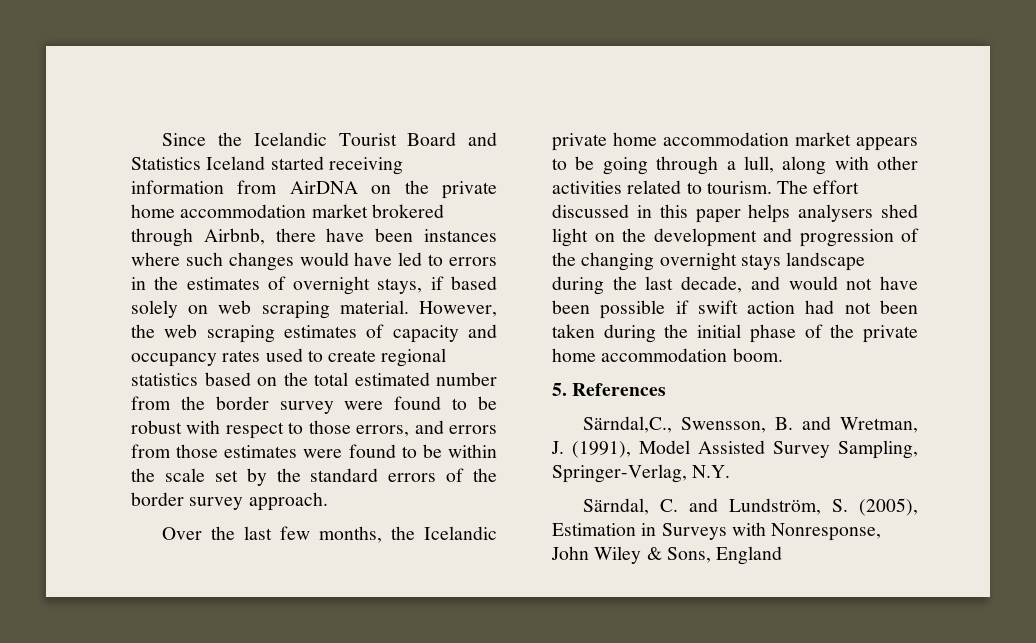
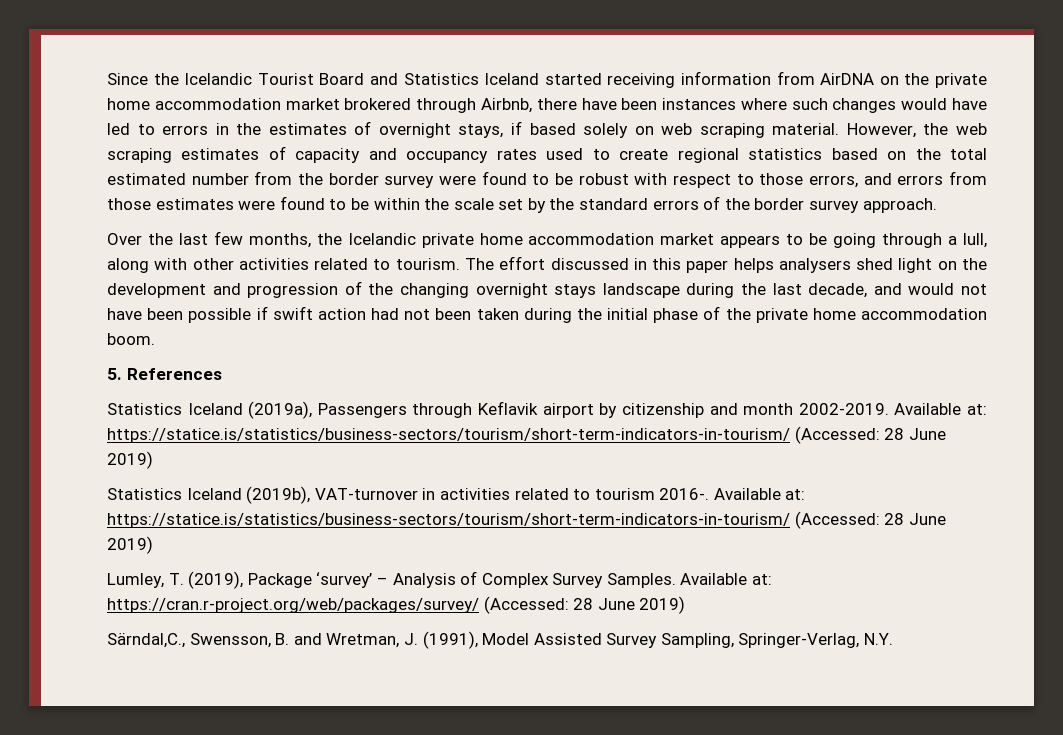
+ Statistics Iceland (2019a), Passengers through Keflavik airport by citizenship and month 2002-2019. Available at: https://statice.is/statistics/business-sectors/tourism/short-term-indicators-in-tourism/ (Accessed: 28 June 2019)
+ Statistics Iceland (2019b), VAT-turnover in activities related to tourism 2016-. Available at: https://statice.is/statistics/business-sectors/tourism/short-term-indicators-in-tourism/ (Accessed: 28 June 2019)
+ Lumley, T. (2019), Package ‘survey’ – Analysis of Complex Survey Samples. Available at: https://cran.r-project.org/web/packages/survey/ (Accessed: 28 June 2019)
- Särndal, C. and Lundström, S. (2005), Estimation in Surveys with Nonresponse, John Wiley & Sons, England

